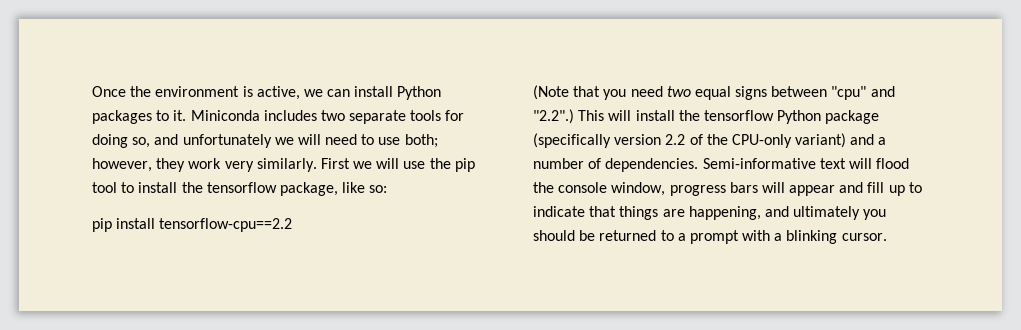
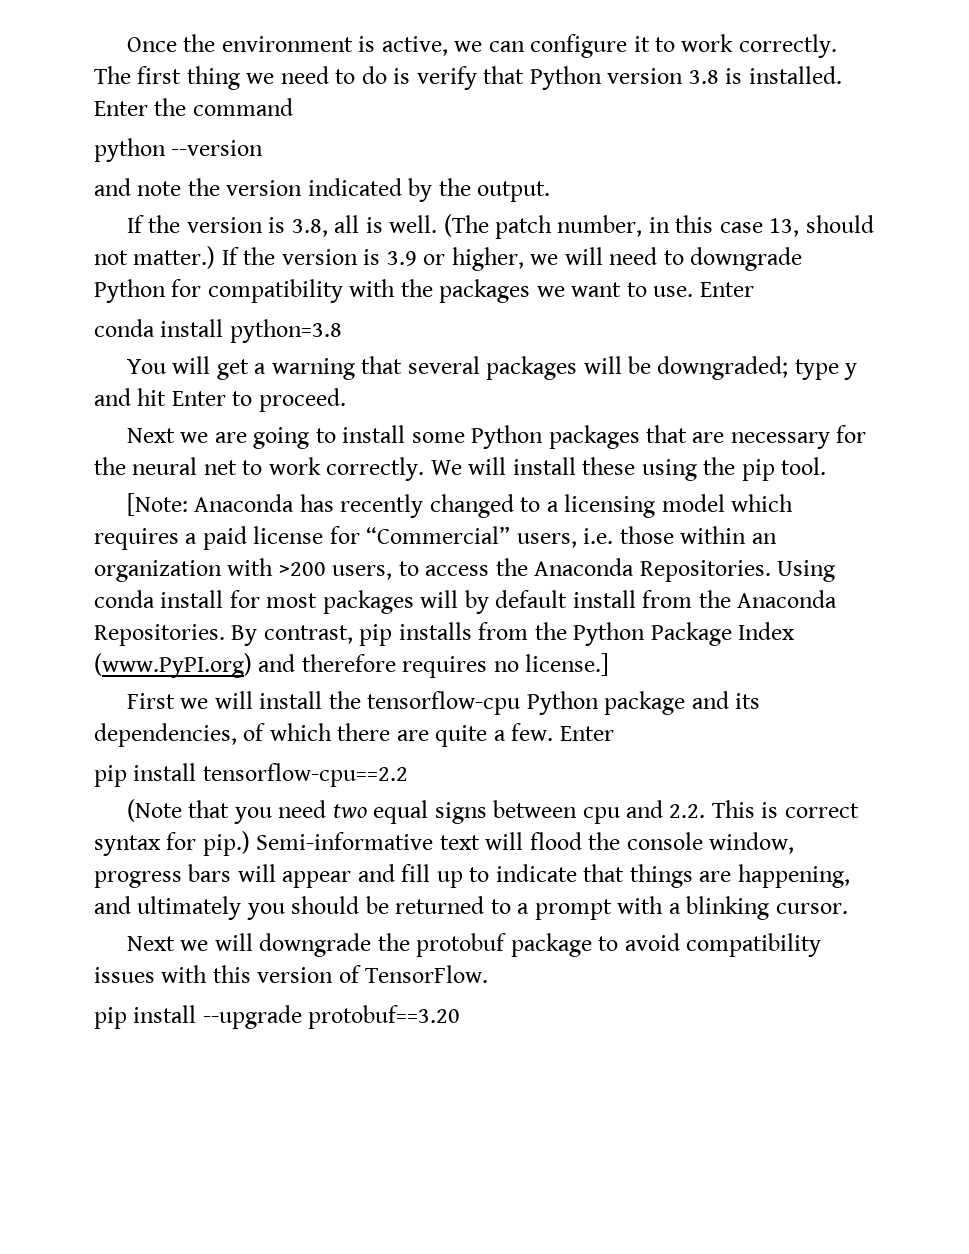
- Once the environment is active, we can install Python packages to it. Miniconda includes two separate tools for doing so, and unfortunately we will need to use both; however, they work very similarly. First we will use the pip tool to install the tensorflow package, like so:
+ Once the environment is active, we can configure it to work correctly. The first thing we need to do is verify that Python version 3.8 is installed. Enter the command
+ python --version
+ and note the version indicated by the output.
+ If the version is 3.8, all is well. (The patch number, in this case 13, should not matter.) If the version is 3.9 or higher, we will need to downgrade Python for compatibility with the packages we want to use. Enter
+ conda install python=3.8
+ You will get a warning that several packages will be downgraded; type y and hit Enter to proceed.
+ Next we are going to install some Python packages that are necessary for the neural net to work correctly. We will install these using the pip tool.
+ [Note: Anaconda has recently changed to a licensing model which requires a paid license for “Commercial” users, i.e. those within an organization with >200 users, to access the Anaconda Repositories. Using conda install for most packages will by default install from the Anaconda Repositories. By contrast, pip installs from the Python Package Index (www.PyPI.org) and therefore requires no license.]
+ First we will install the tensorflow-cpu Python package and its dependencies, of which there are quite a few. Enter
- (Note that you need two equal signs between "cpu" and "2.2".) This will install the tensorflow Python package (specifically version 2.2 of the CPU-only variant) and a number of dependencies.
+ (Note that you need two equal signs between cpu and 2.2. This is correct syntax for pip.)
+ Next we will downgrade the protobuf package to avoid compatibility issues with this version of TensorFlow.
+ pip install --upgrade protobuf==3.20

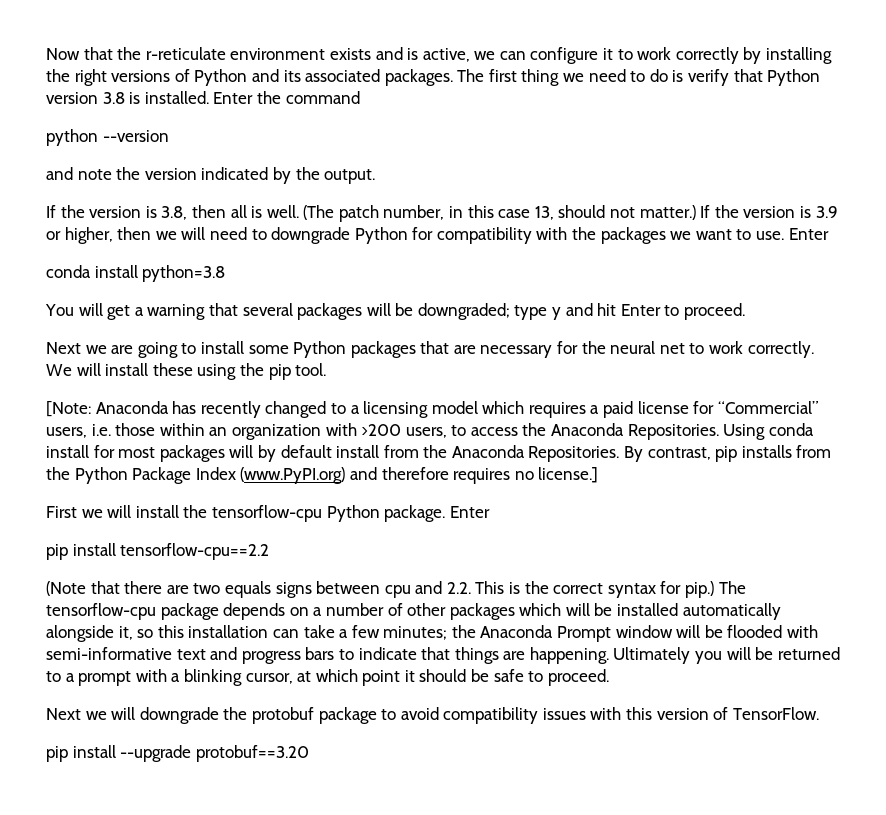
- Once the environment is active, we can configure it to work correctly.
+ Now that the r-reticulate environment exists and is active, we can configure it to work correctly by installing the right versions of Python and its associated packages.
- If the version is 3.8, all is well.
+ If the version is 3.8, then all is well.
- If the version is 3.9 or higher, we will need to downgrade Python for compatibility with the packages we want to use.
+ If the version is 3.9 or higher, then we will need to downgrade Python for compatibility with the packages we want to use.
- First we will install the tensorflow-cpu Python package and its dependencies, of which there are quite a few.
+ First we will install the tensorflow-cpu Python package.
- (Note that you need two equal signs between cpu and 2.2. This is correct syntax for pip.)
+ (Note that there are two equals signs between cpu and 2.2. This is the correct syntax for pip.)
- Semi-informative text will flood the console window, progress bars will appear and fill up to indicate that things are happening, and ultimately you should be returned to a prompt with a blinking cursor.
+ The tensorflow-cpu package depends on a number of other packages which will be installed automatically alongside it, so this installation can take a few minutes; the Anaconda Prompt window will be flooded with semi-informative text and progress bars to indicate that things are happening. Ultimately you will be returned to a prompt with a blinking cursor, at which point it should be safe to proceed.

